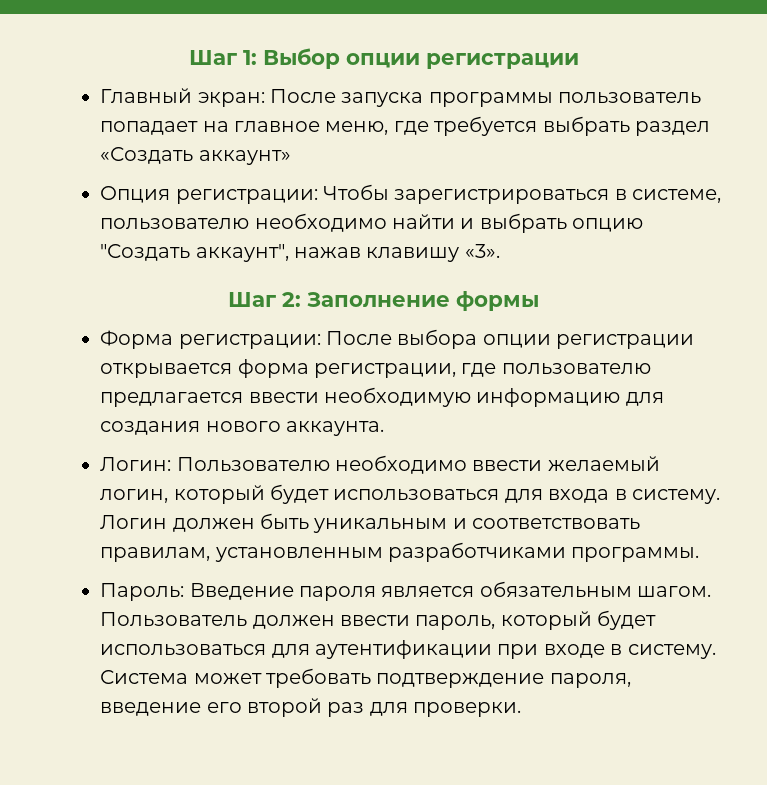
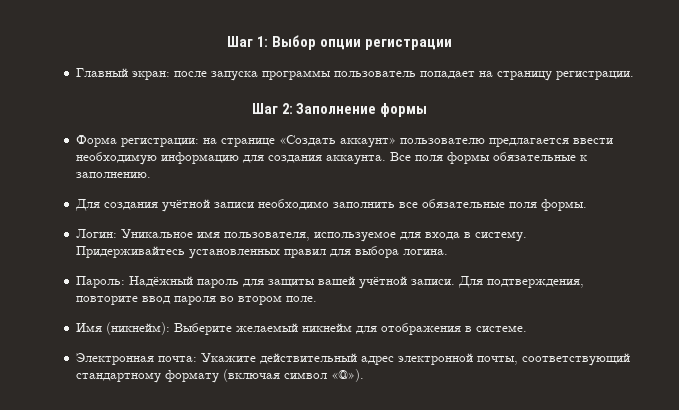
- Главный экран: После запуска программы пользователь попадает на главное меню, где требуется выбрать раздел «Создать аккаунт»
- Опция регистрации: Чтобы зарегистрироваться в системе, пользователю необходимо найти и выбрать опцию "Создать аккаунт", нажав клавишу «3».
+ Главный экран: после запуска программы пользователь попадает на страницу регистрации.
- Форма регистрации: После выбора опции регистрации открывается форма регистрации, где пользователю предлагается ввести необходимую информацию для создания нового аккаунта.
- Логин: Пользователю необходимо ввести желаемый логин, который будет использоваться для входа в систему. Логин должен быть уникальным и соответствовать правилам, установленным разработчиками программы.
- Пароль: Введение пароля является обязательным шагом. Пользователь должен ввести пароль, который будет использоваться для аутентификации при входе в систему. Система может требовать подтверждение пароля, введение его второй раз для проверки.
+ Форма регистрации: на странице «Создать аккаунт» пользователю предлагается ввести необходимую информацию для создания аккаунта. Все поля формы обязательные к заполнению.
+ Для создания учётной записи необходимо заполнить все обязательные поля формы.
+ Логин: Уникальное имя пользователя, используемое для входа в систему. Придерживайтесь установленных правил для выбора логина.
+ Пароль: Надёжный пароль для защиты вашей учётной записи. Для подтверждения, повторите ввод пароля во втором поле.
+ Имя (никнейм): Выберите желаемый никнейм для отображения в системе.
+ Электронная почта: Укажите действительный адрес электронной почты, соответствующий стандартному формату (включая символ «@»).

